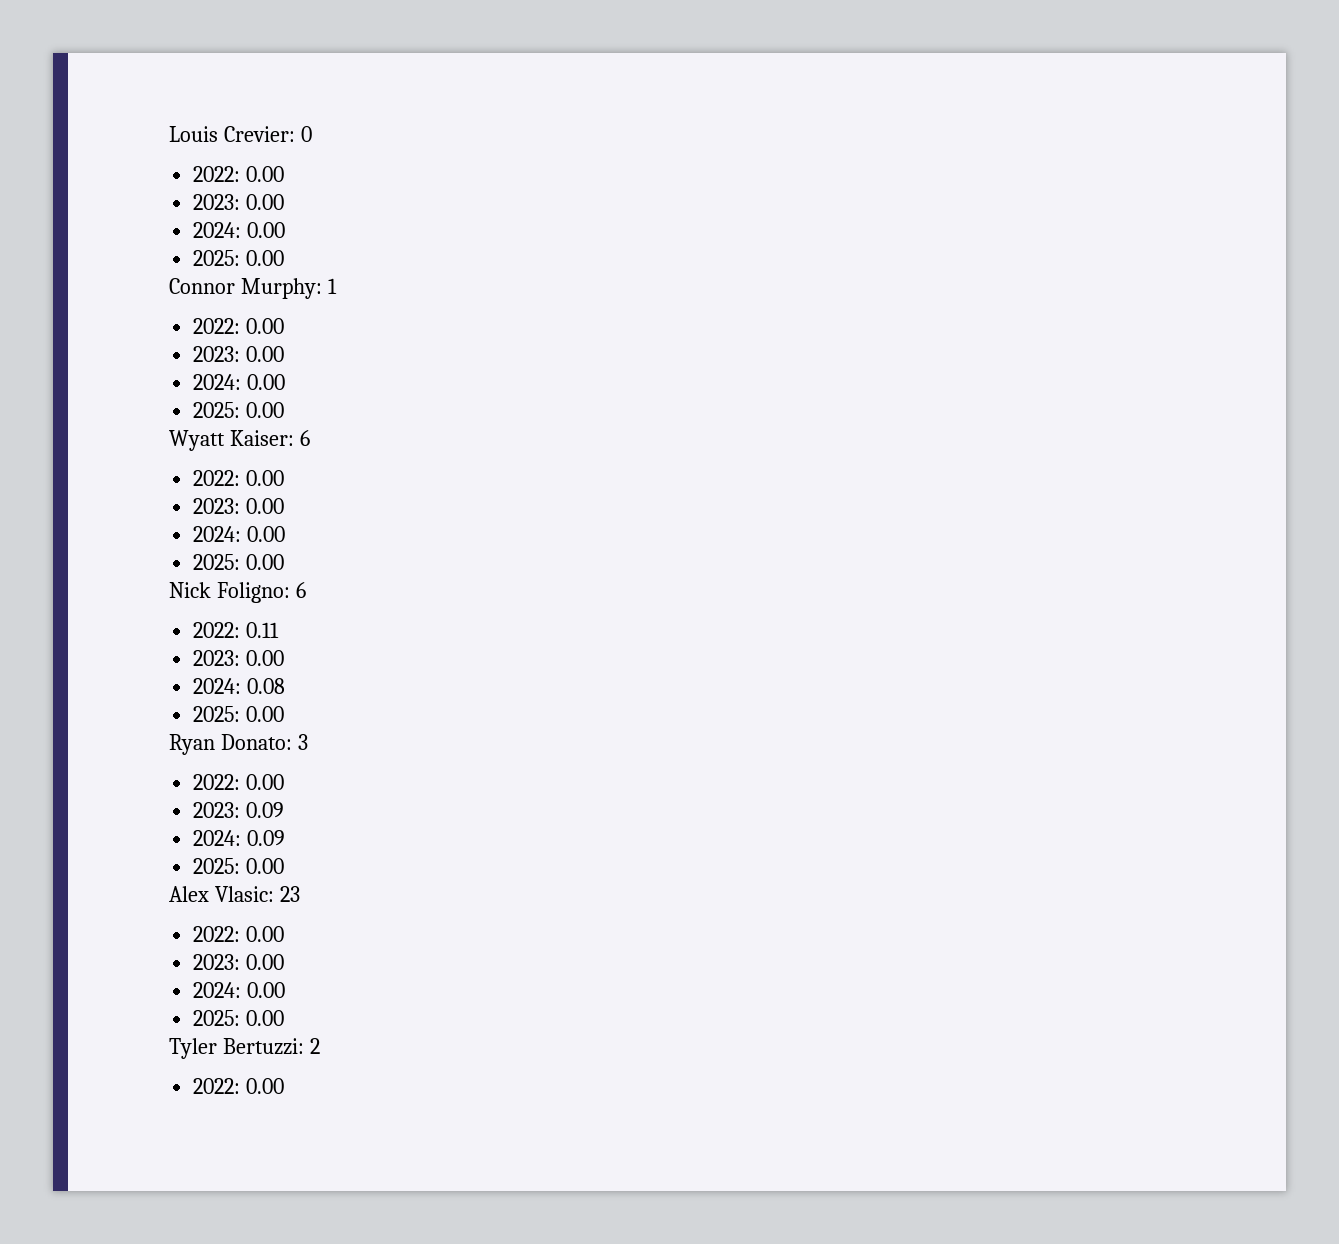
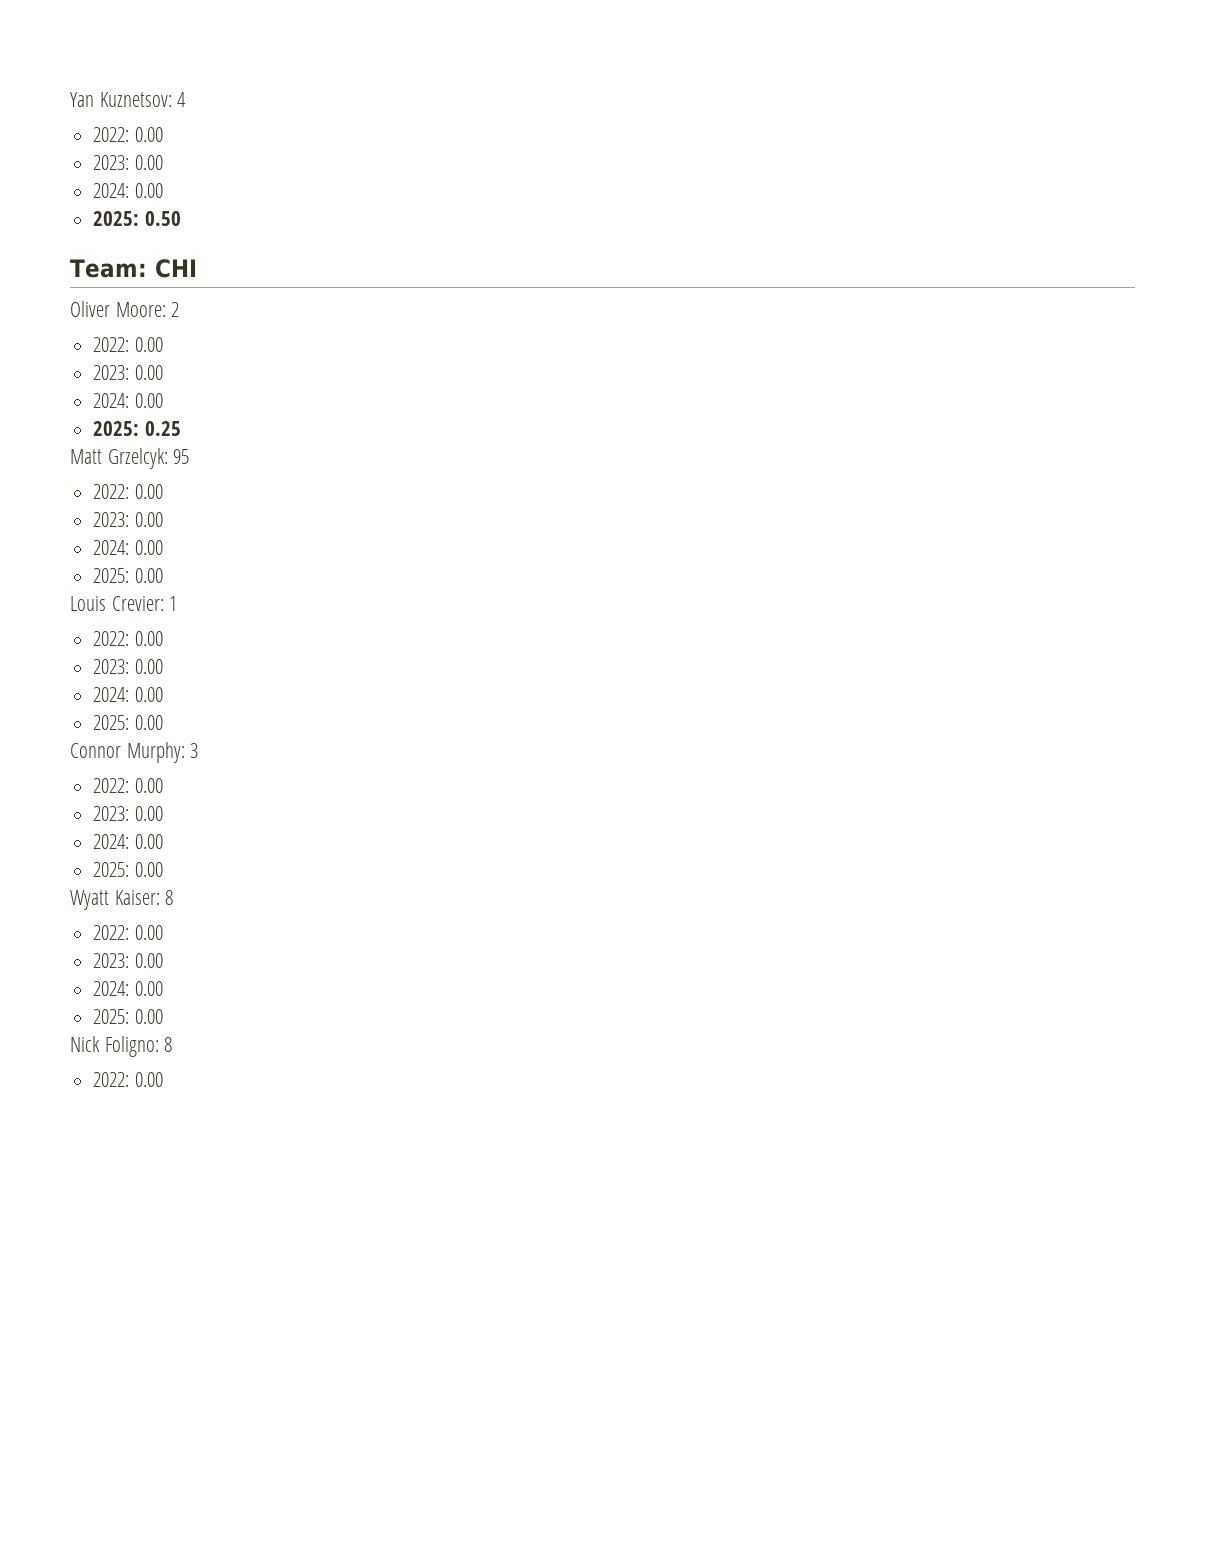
+ Yan Kuznetsov: 4
+ 2022: 0.00
+ 2023: 0.00
+ 2024: 0.00
+ 2025: 0.50
+ Team: CHI
+ Oliver Moore: 2
+ 2022: 0.00
+ 2023: 0.00
+ 2024: 0.00
+ 2025: 0.25
+ Matt Grzelcyk: 95
+ 2022: 0.00
+ 2023: 0.00
+ 2024: 0.00
+ 2025: 0.00
- Louis Crevier: 0
+ Louis Crevier: 1
- Connor Murphy: 1
+ Connor Murphy: 3
- Wyatt Kaiser: 6
+ Wyatt Kaiser: 8
- Nick Foligno: 6
- 2022: 0.11
- 2023: 0.00
- 2024: 0.08
- 2025: 0.00
- Ryan Donato: 3
- 2022: 0.00
- 2023: 0.09
- 2024: 0.09
- 2025: 0.00
- Alex Vlasic: 23
- 2022: 0.00
- 2023: 0.00
- 2024: 0.00
- 2025: 0.00
- Tyler Bertuzzi: 2
+ Nick Foligno: 8

